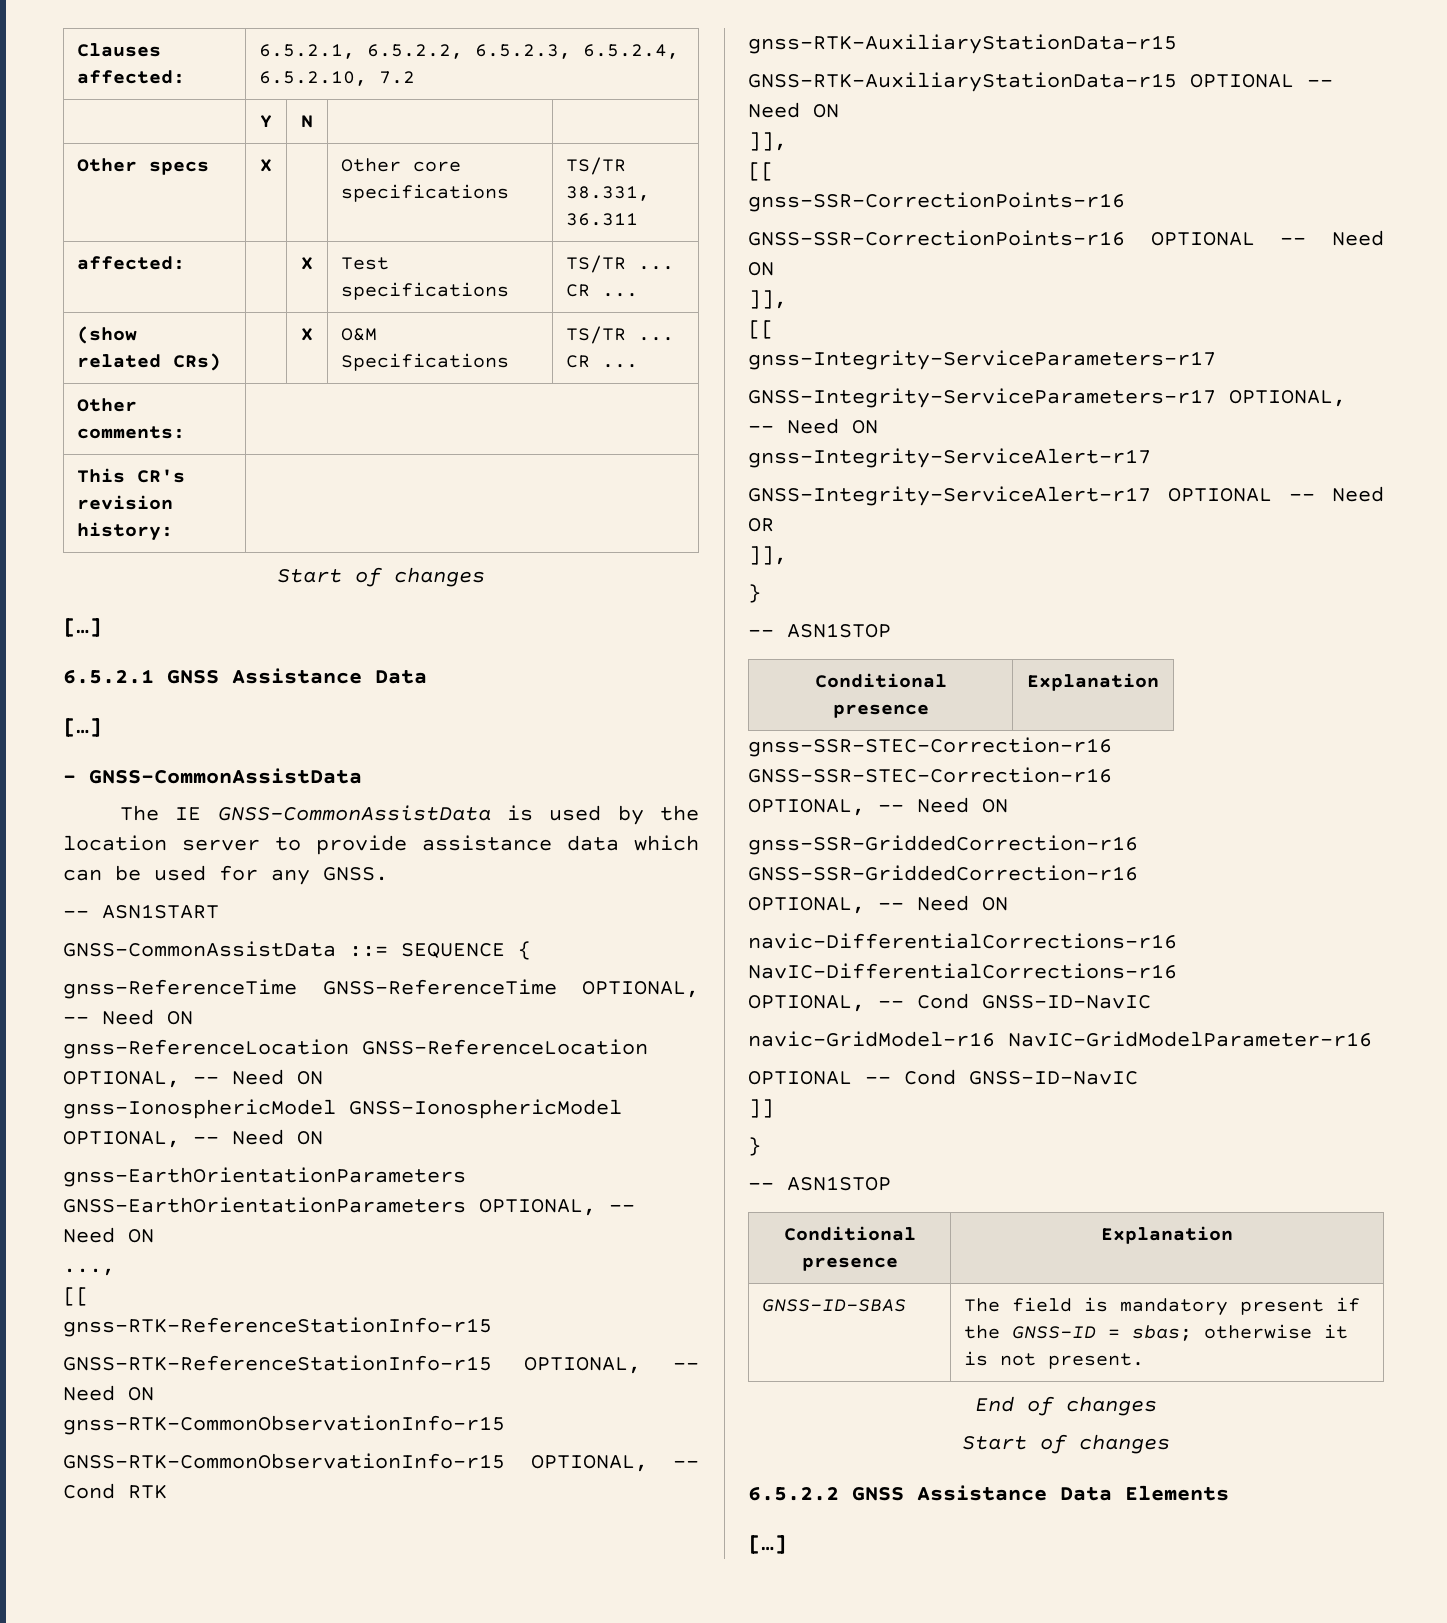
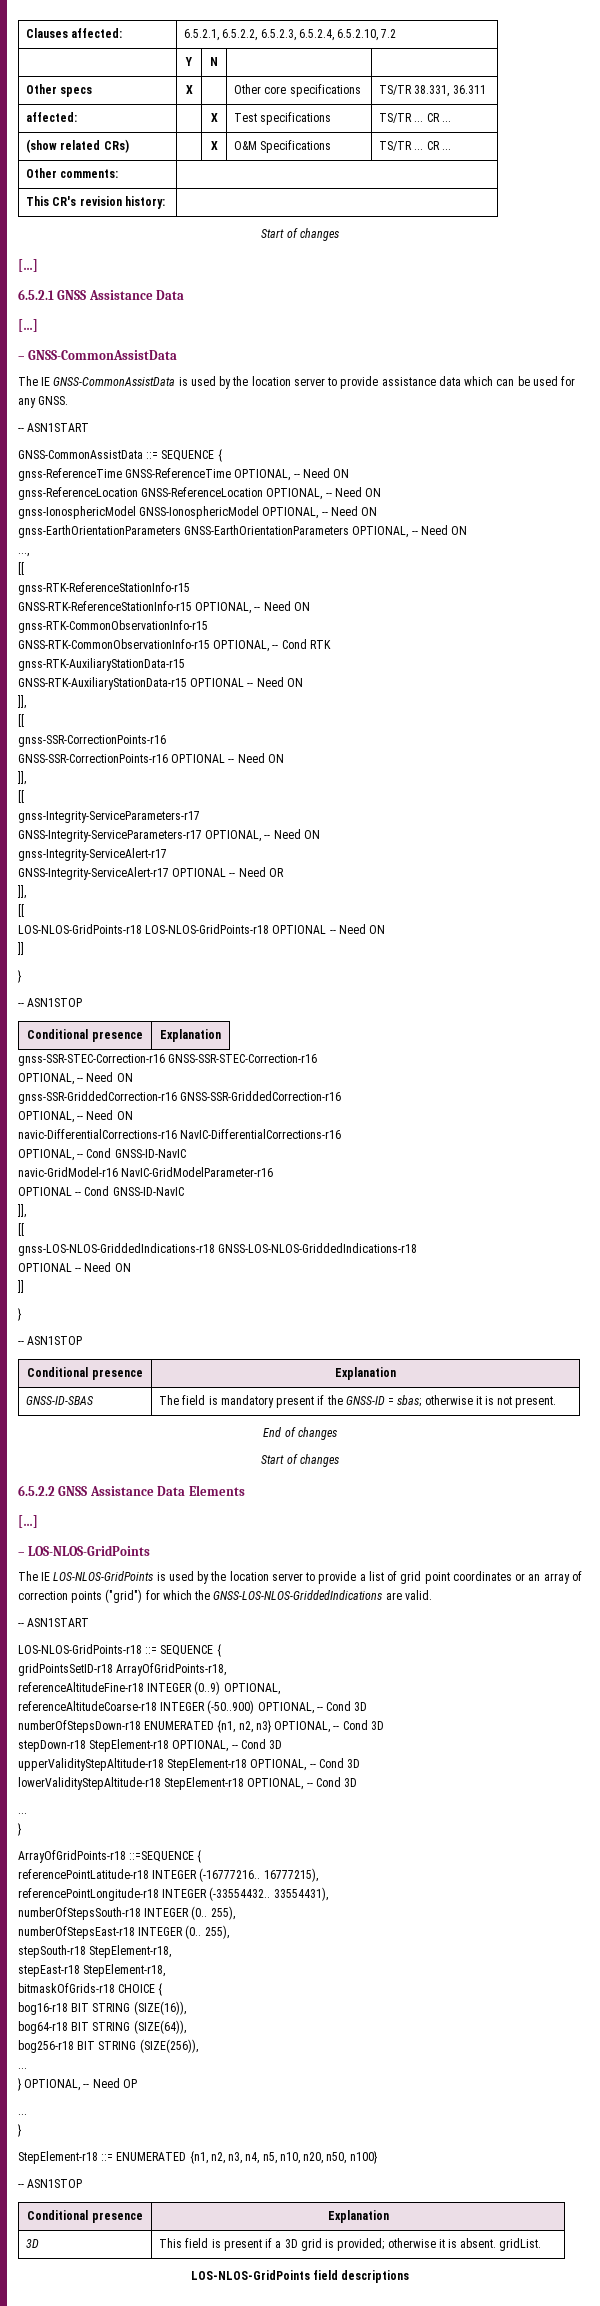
  GNSS-Integrity-ServiceAlert-r17 OPTIONAL -- Need OR
  ]],
+ [[
+ LOS-NLOS-GridPoints-r18 LOS-NLOS-GridPoints-r18 OPTIONAL -- Need ON
+ ]]
  OPTIONAL -- Cond GNSS-ID-NavIC
+ ]],
+ [[
+ gnss-LOS-NLOS-GriddedIndications-r18 GNSS-LOS-NLOS-GriddedIndications-r18
+ OPTIONAL -- Need ON
+ – LOS-NLOS-GridPoints
+ The IE LOS-NLOS-GridPoints is used by the location server to provide a list of grid point coordinates or an array of correction points ("grid") for which the GNSS-LOS-NLOS-GriddedIndications are valid.
+ -- ASN1START
+ LOS-NLOS-GridPoints-r18 ::= SEQUENCE {
+ gridPointsSetID-r18 ArrayOfGridPoints-r18,
+ referenceAltitudeFine-r18 INTEGER (0..9) OPTIONAL,
+ referenceAltitudeCoarse-r18 INTEGER (-50..900) OPTIONAL, -- Cond 3D
+ numberOfStepsDown-r18 ENUMERATED {n1, n2, n3} OPTIONAL, -- Cond 3D
+ stepDown-r18 StepElement-r18 OPTIONAL, -- Cond 3D
+ upperValidityStepAltitude-r18 StepElement-r18 OPTIONAL, -- Cond 3D
+ lowerValidityStepAltitude-r18 StepElement-r18 OPTIONAL, -- Cond 3D
+ ...
+ }
+ ArrayOfGridPoints-r18 ::=SEQUENCE {
+ referencePointLatitude-r18 INTEGER (-16777216.. 16777215),
+ referencePointLongitude-r18 INTEGER (-33554432.. 33554431),
+ numberOfStepsSouth-r18 INTEGER (0.. 255),
+ numberOfStepsEast-r18 INTEGER (0.. 255),
+ stepSouth-r18 StepElement-r18,
+ stepEast-r18 StepElement-r18,
+ bitmaskOfGrids-r18 CHOICE {
+ bog16-r18 BIT STRING (SIZE(16)),
+ bog64-r18 BIT STRING (SIZE(64)),
+ bog256-r18 BIT STRING (SIZE(256)),
+ ...
+ } OPTIONAL, -- Need OP
+ ...
+ }
+ StepElement-r18 ::= ENUMERATED {n1, n2, n3, n4, n5, n10, n20, n50, n100}
+ -- ASN1STOP
+ Conditional presence | Explanation
+ 3D | This field is present if a 3D grid is provided; otherwise it is absent. gridList.
+ LOS-NLOS-GridPoints field descriptions

